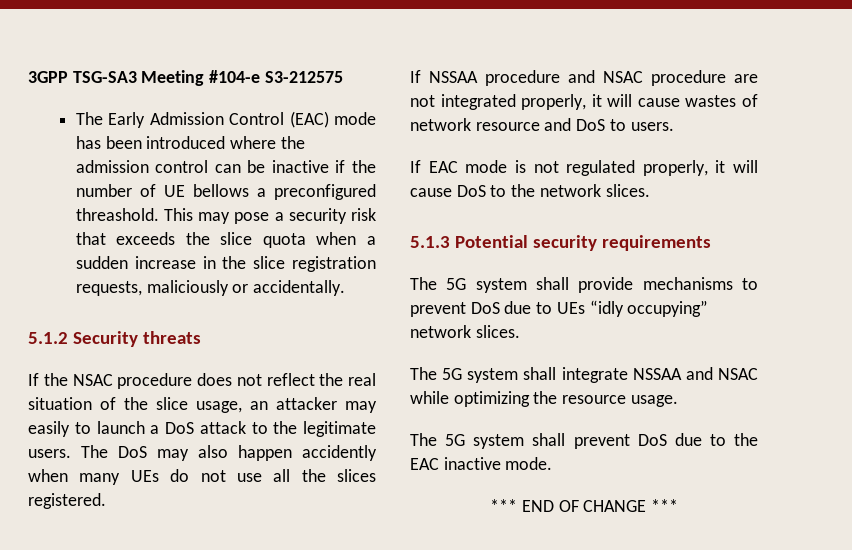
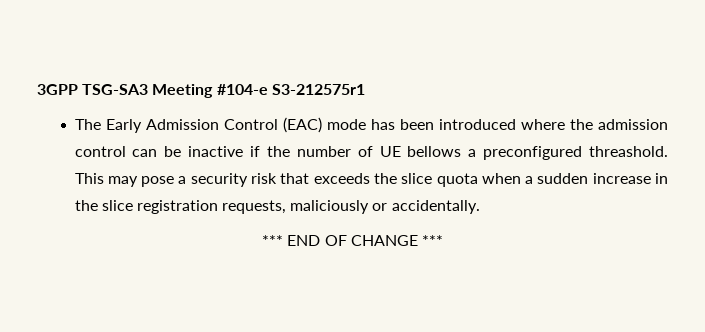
- 3GPP TSG-SA3 Meeting #104-e S3-212575
+ 3GPP TSG-SA3 Meeting #104-e S3-212575r1
- 5.1.2 Security threats
- If the NSAC procedure does not reflect the real situation of the slice usage, an attacker may easily to launch a DoS attack to the legitimate users. The DoS may also happen accidently when many UEs do not use all the slices registered.
- If NSSAA procedure and NSAC procedure are not integrated properly, it will cause wastes of network resource and DoS to users.
- If EAC mode is not regulated properly, it will cause DoS to the network slices.
- 5.1.3 Potential security requirements
- The 5G system shall provide mechanisms to prevent DoS due to UEs “idly occupying” network slices.
- The 5G system shall integrate NSSAA and NSAC while optimizing the resource usage.
- The 5G system shall prevent DoS due to the EAC inactive mode.

